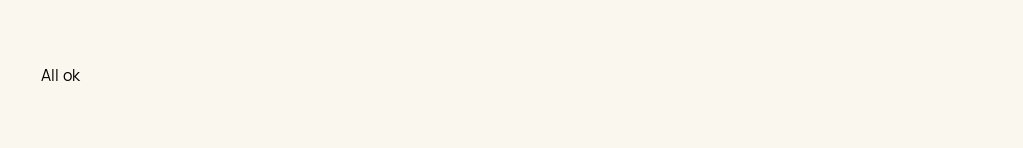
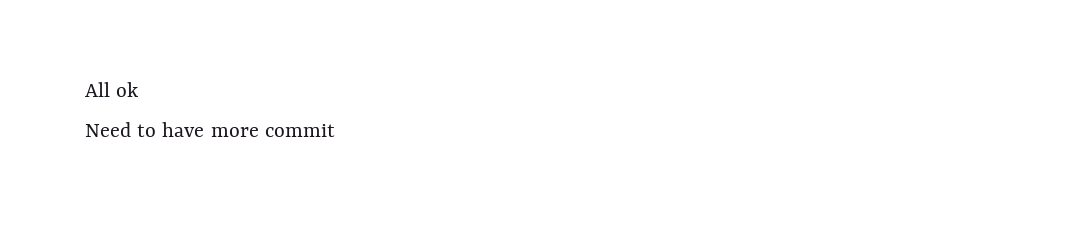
+ Need to have more commit

